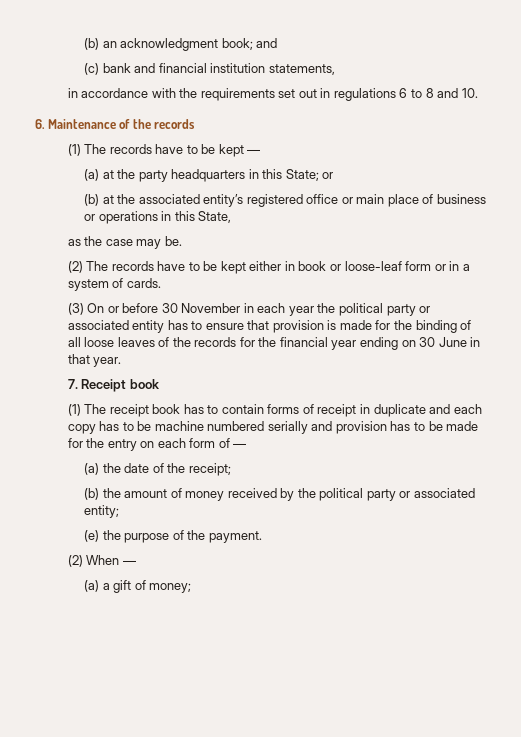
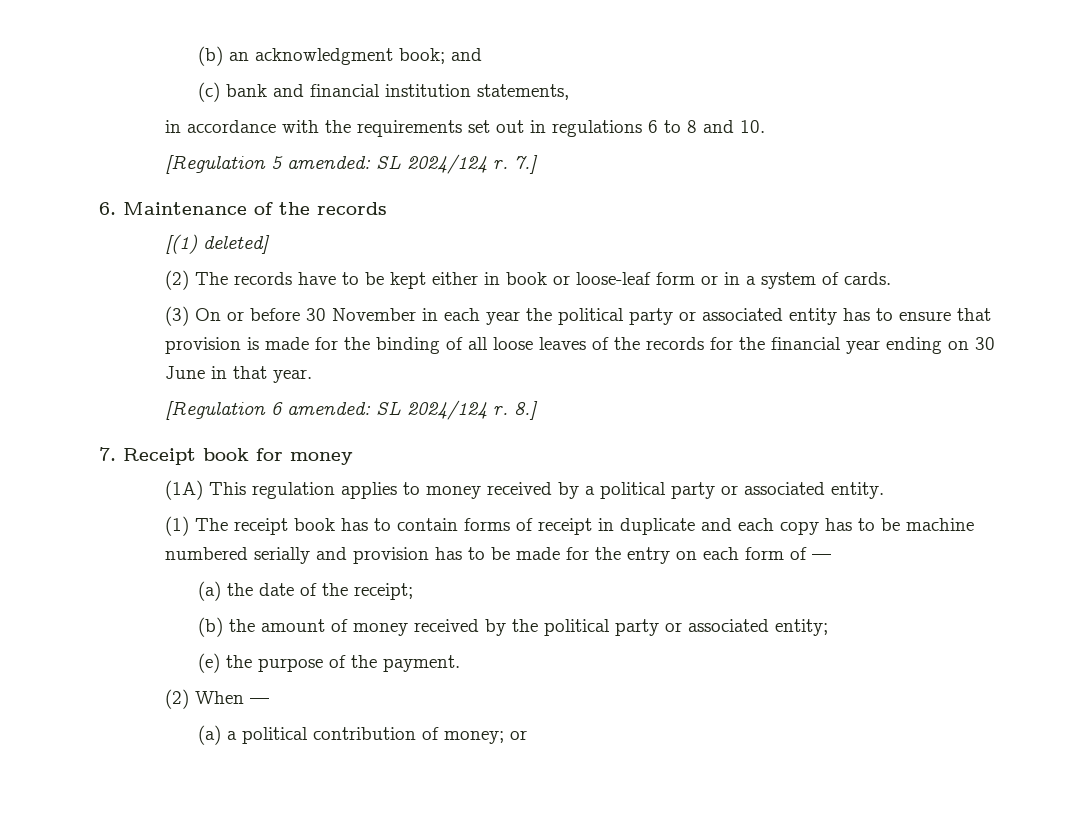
+ [Regulation 5 amended: SL 2024/124 r. 7.]
- (1) The records have to be kept —
- (a) at the party headquarters in this State; or
- (b) at the associated entity’s registered office or main place of business or operations in this State,
- as the case may be.
+ [(1) deleted]
- 7. Receipt book
+ [Regulation 6 amended: SL 2024/124 r. 8.]
+ 7. Receipt book for money
+ (1A) This regulation applies to money received by a political party or associated entity.
- (a) a gift of money;
+ (a) a political contribution of money; or

